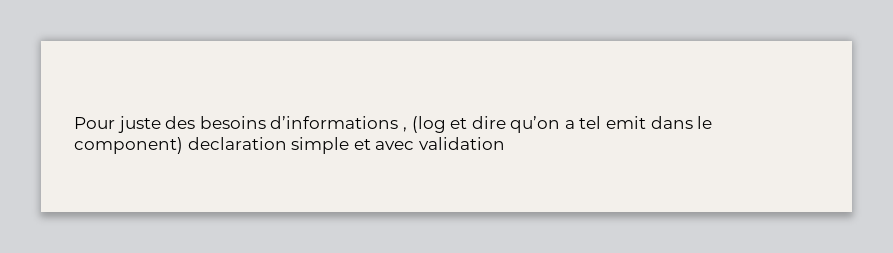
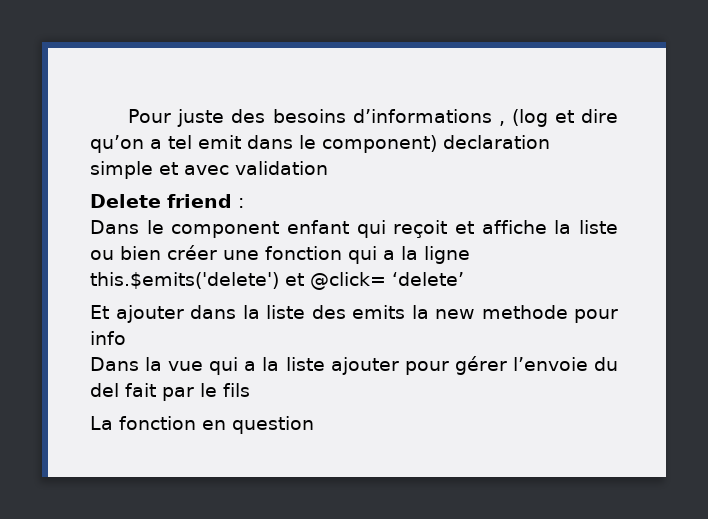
+ Delete friend :
+ Dans le component enfant qui reçoit et affiche la liste ou bien créer une fonction qui a la ligne this.$emits('delete') et @click= ‘delete’
+ Et ajouter dans la liste des emits la new methode pour info
+ Dans la vue qui a la liste ajouter pour gérer l’envoie du del fait par le fils
+ La fonction en question

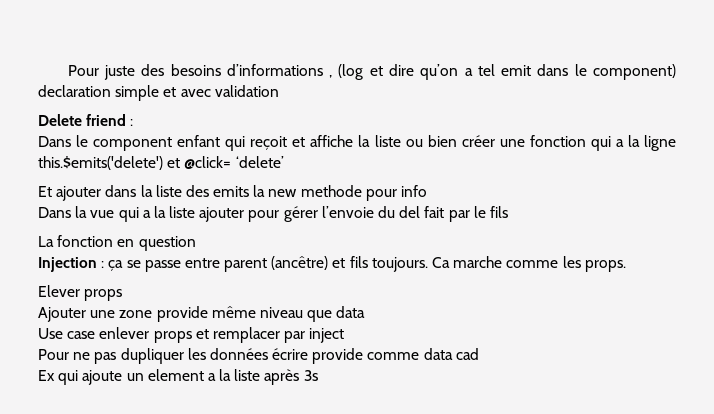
+ Injection : ça se passe entre parent (ancêtre) et fils toujours. Ca marche comme les props.
+ Elever props
+ Ajouter une zone provide même niveau que data
+ Use case enlever props et remplacer par inject
+ Pour ne pas dupliquer les données écrire provide comme data cad
+ Ex qui ajoute un element a la liste après 3s

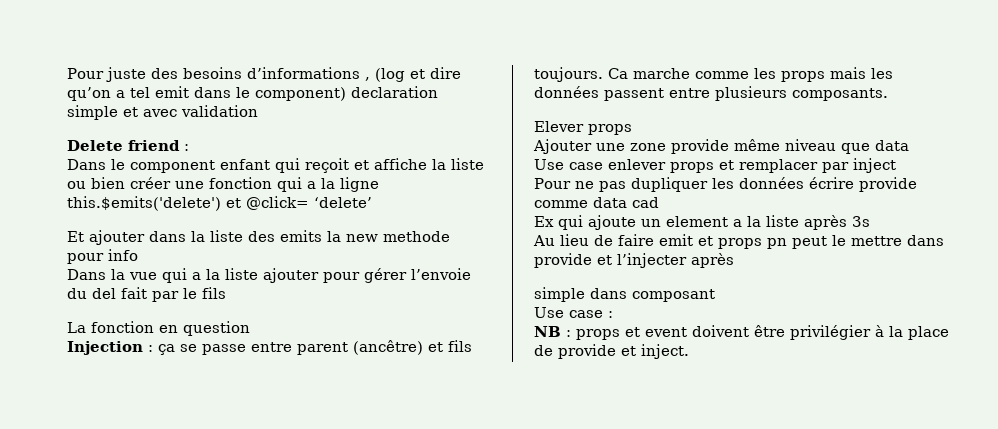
- Ca marche comme les props.
+ Ca marche comme les props mais les données passent entre plusieurs composants.
+ Au lieu de faire emit et props pn peut le mettre dans provide et l’injecter après
+ simple dans composant
+ Use case :
+ NB : props et event doivent être privilégier à la place de provide et inject.

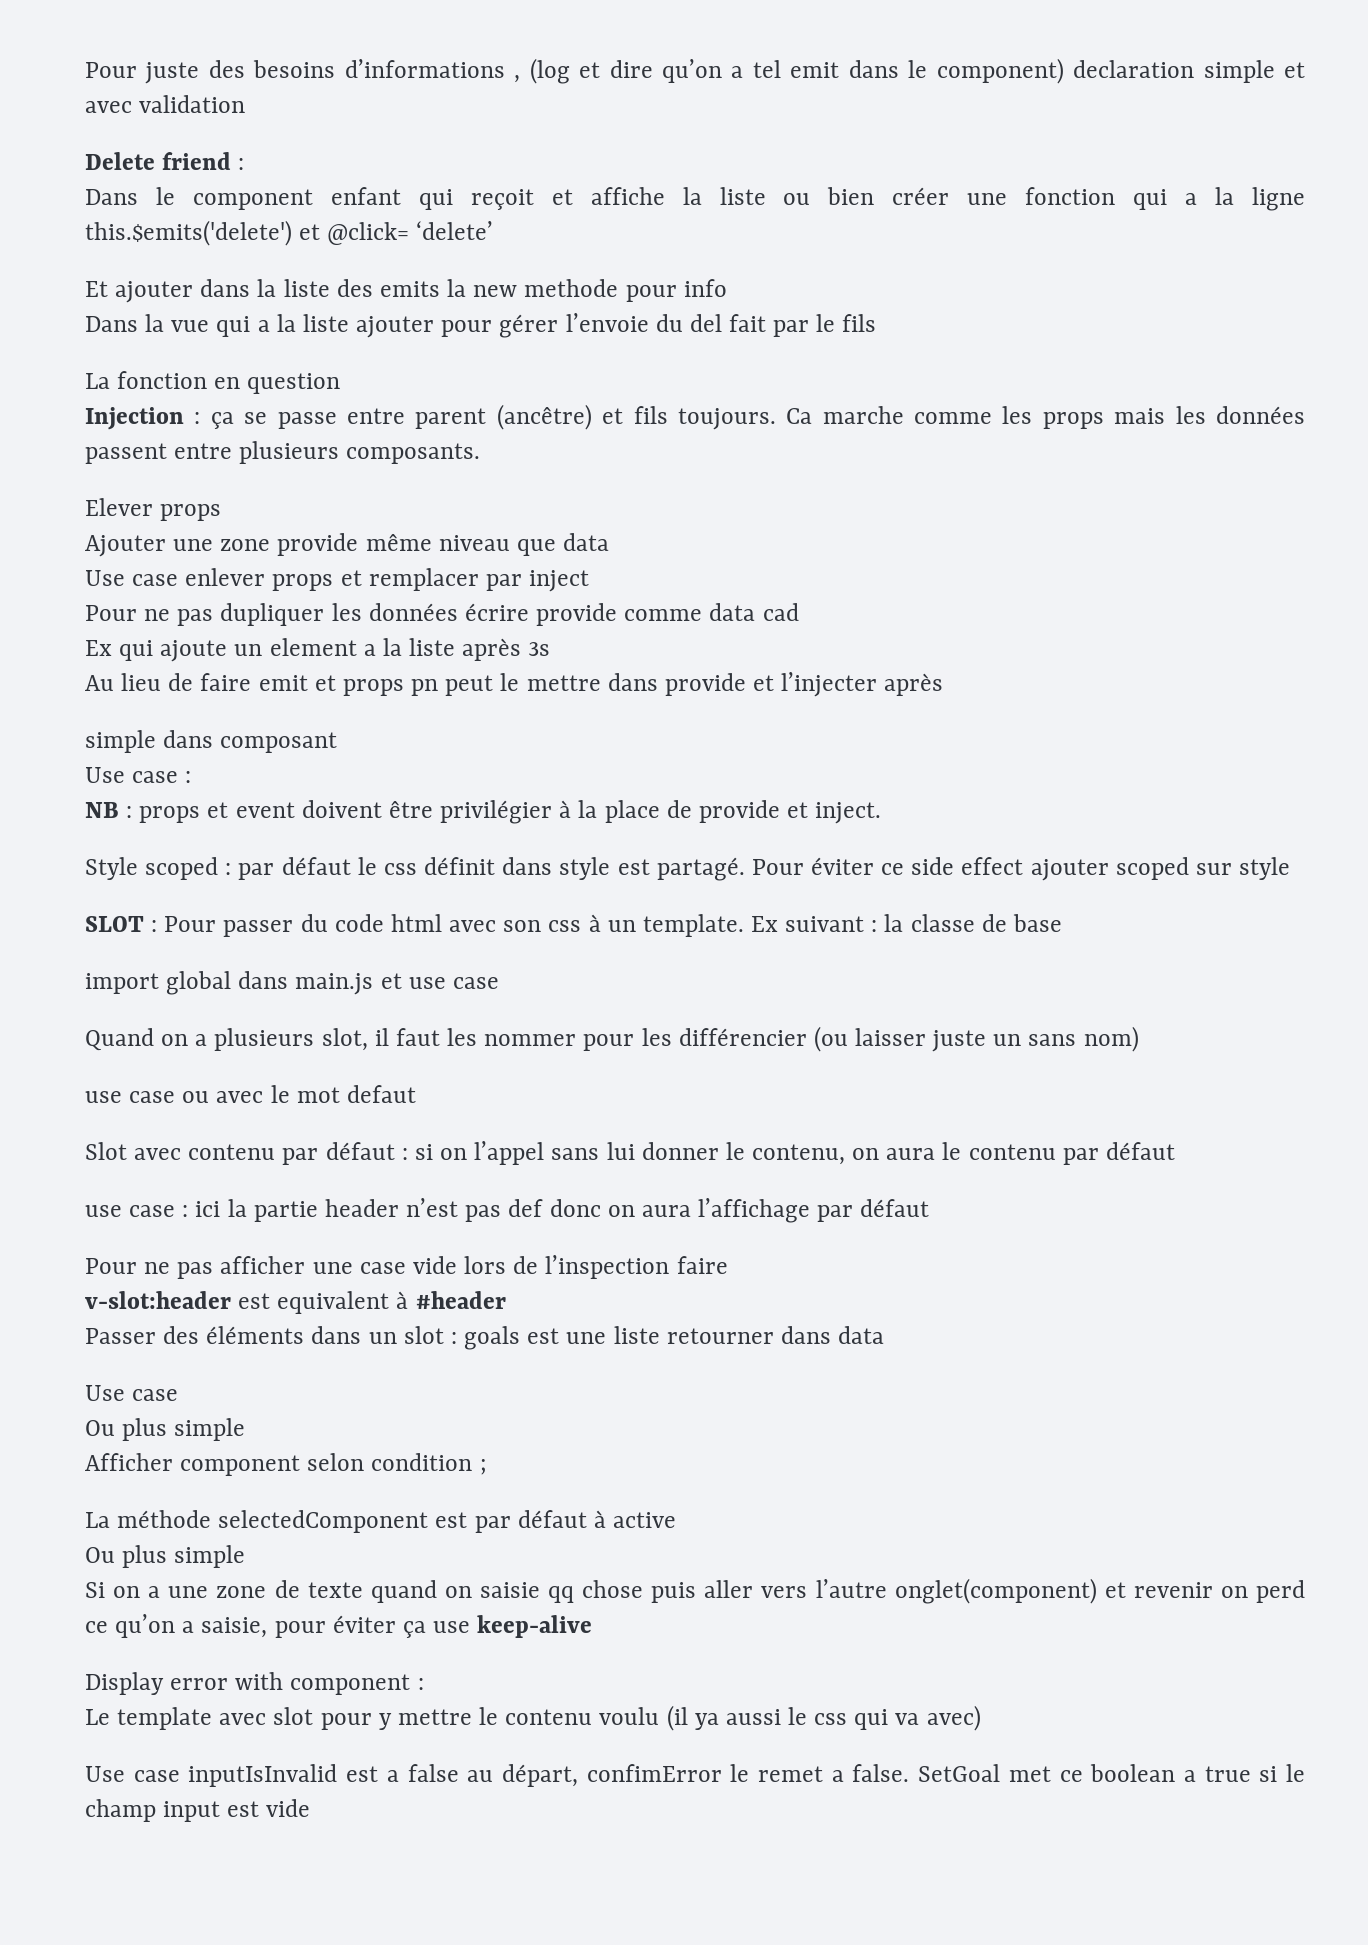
+ Style scoped : par défaut le css définit dans style est partagé. Pour éviter ce side effect ajouter scoped sur style
+ SLOT : Pour passer du code html avec son css à un template. Ex suivant : la classe de base
+ import global dans main.js et use case
+ Quand on a plusieurs slot, il faut les nommer pour les différencier (ou laisser juste un sans nom)
+ use case ou avec le mot defaut
+ Slot avec contenu par défaut : si on l’appel sans lui donner le contenu, on aura le contenu par défaut
+ use case : ici la partie header n’est pas def donc on aura l’affichage par défaut
+ Pour ne pas afficher une case vide lors de l’inspection faire
+ v-slot:header est equivalent à #header
+ Passer des éléments dans un slot : goals est une liste retourner dans data
+ Use case
+ Ou plus simple
+ Afficher component selon condition ;
+ La méthode selectedComponent est par défaut à active
+ Ou plus simple
+ Si on a une zone de texte quand on saisie qq chose puis aller vers l’autre onglet(component) et revenir on perd ce qu’on a saisie, pour éviter ça use keep-alive
+ Display error with component :
+ Le template avec slot pour y mettre le contenu voulu (il ya aussi le css qui va avec)
+ Use case inputIsInvalid est a false au départ, confimError le remet a false. SetGoal met ce boolean a true si le champ input est vide

